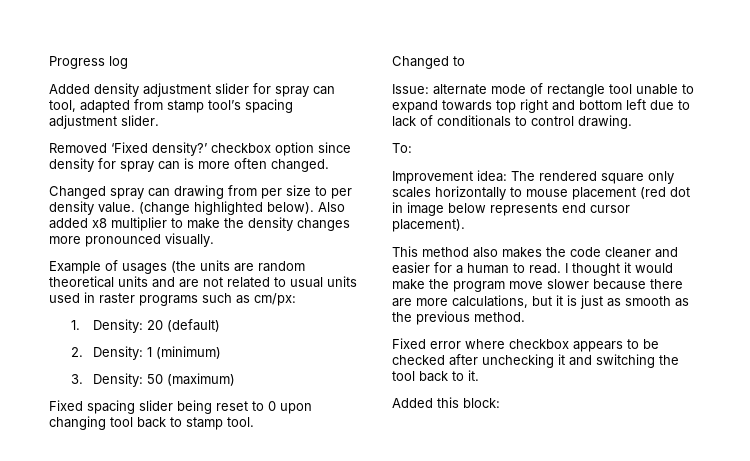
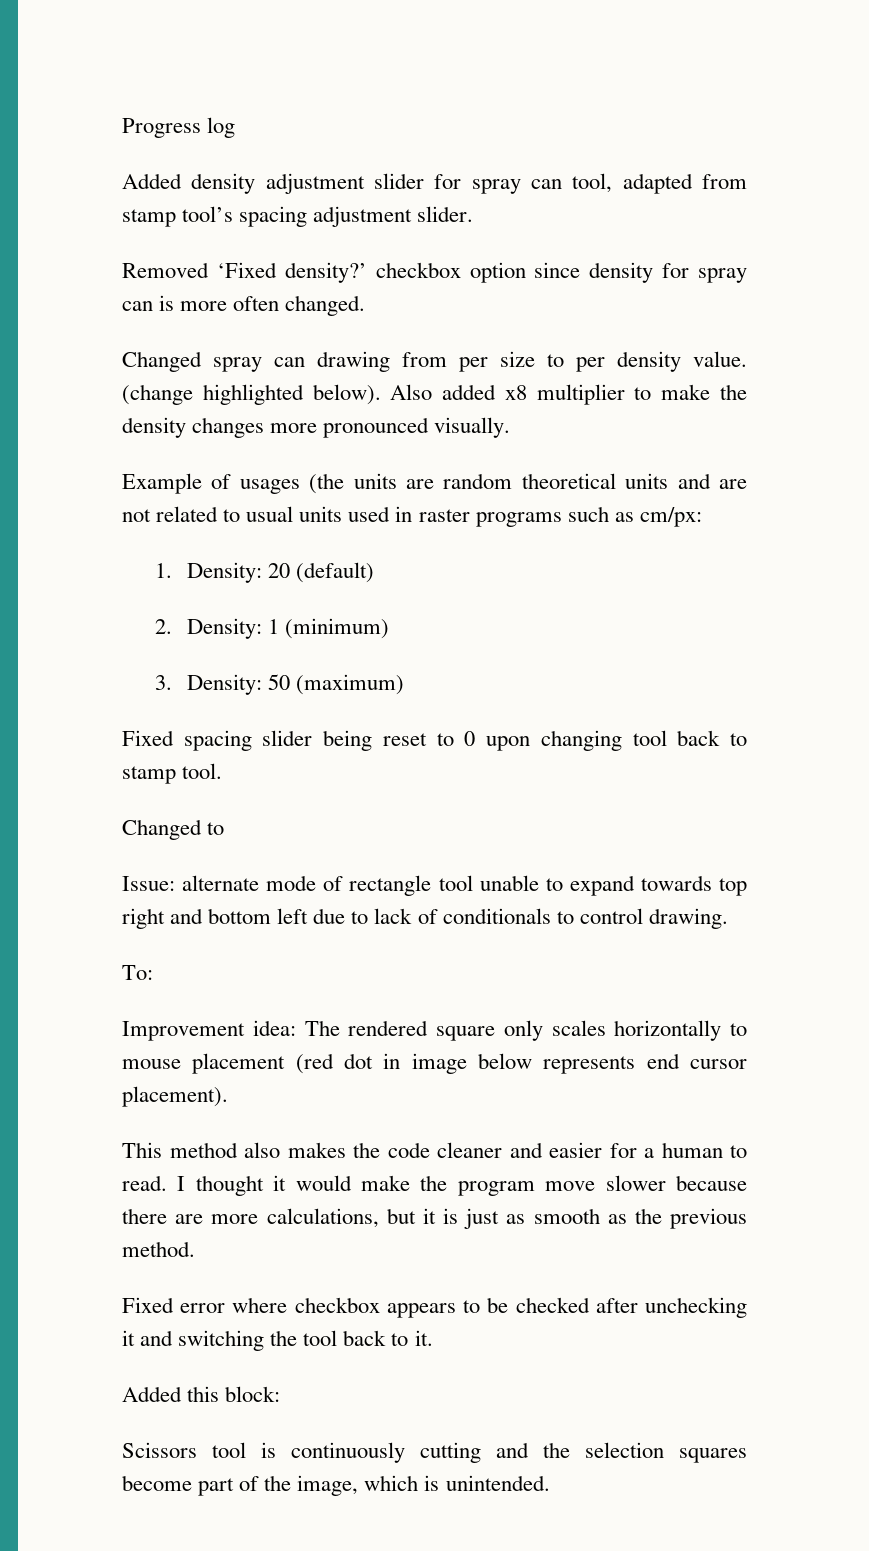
+ Scissors tool is continuously cutting and the selection squares become part of the image, which is unintended.

